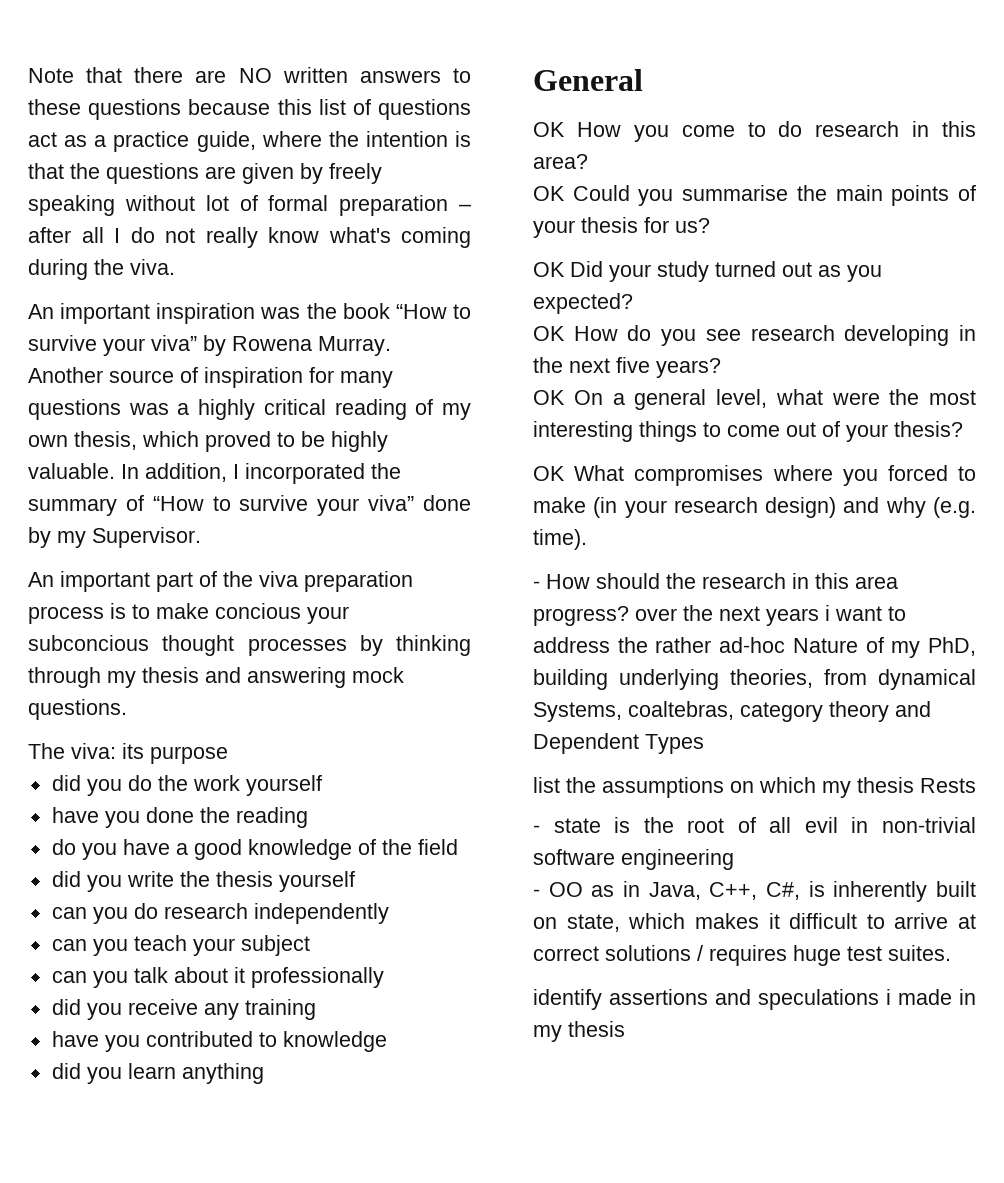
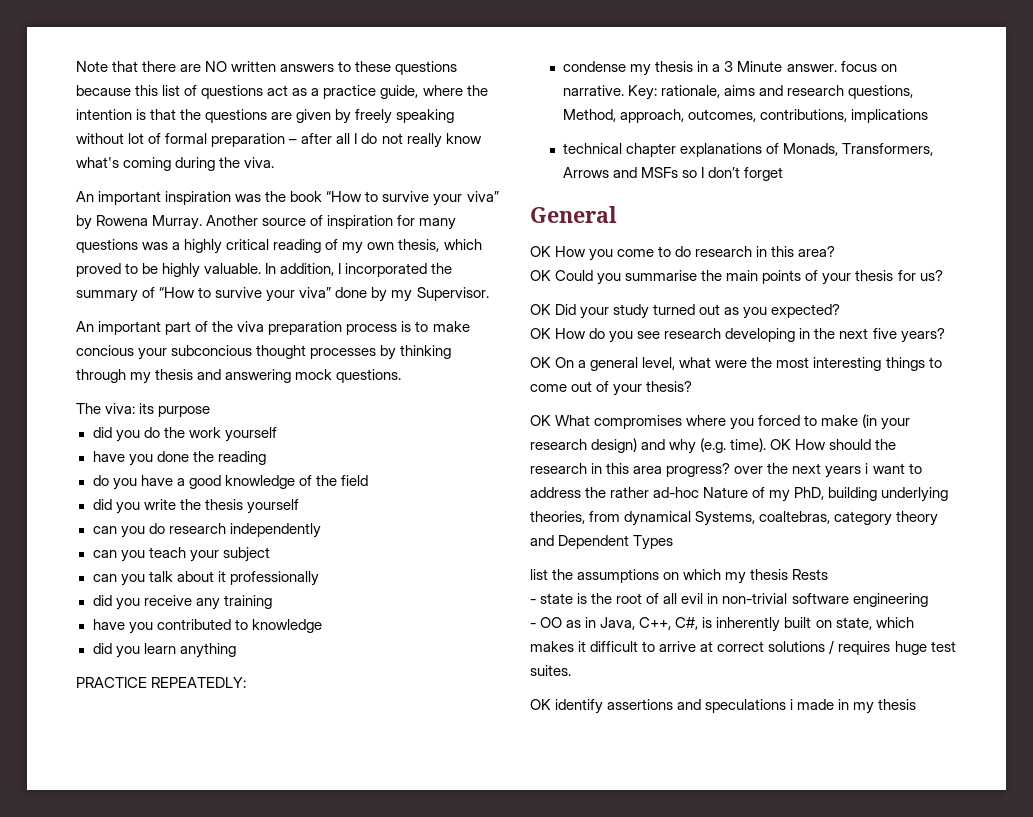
+ PRACTICE REPEATEDLY:
+ condense my thesis in a 3 Minute answer. focus on narrative. Key: rationale, aims and research questions, Method, approach, outcomes, contributions, implications
+ technical chapter explanations of Monads, Transformers, Arrows and MSFs so I don’t forget
- OK What compromises where you forced to make (in your research design) and why (e.g. time).
- - How should the research in this area progress? over the next years i want to address the rather ad-hoc Nature of my PhD, building underlying theories, from dynamical Systems, coaltebras, category theory and Dependent Types
+ OK What compromises where you forced to make (in your research design) and why (e.g. time). OK How should the research in this area progress? over the next years i want to address the rather ad-hoc Nature of my PhD, building underlying theories, from dynamical Systems, coaltebras, category theory and Dependent Types
- identify assertions and speculations i made in my thesis
+ OK identify assertions and speculations i made in my thesis

